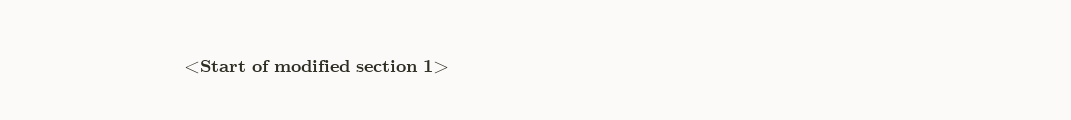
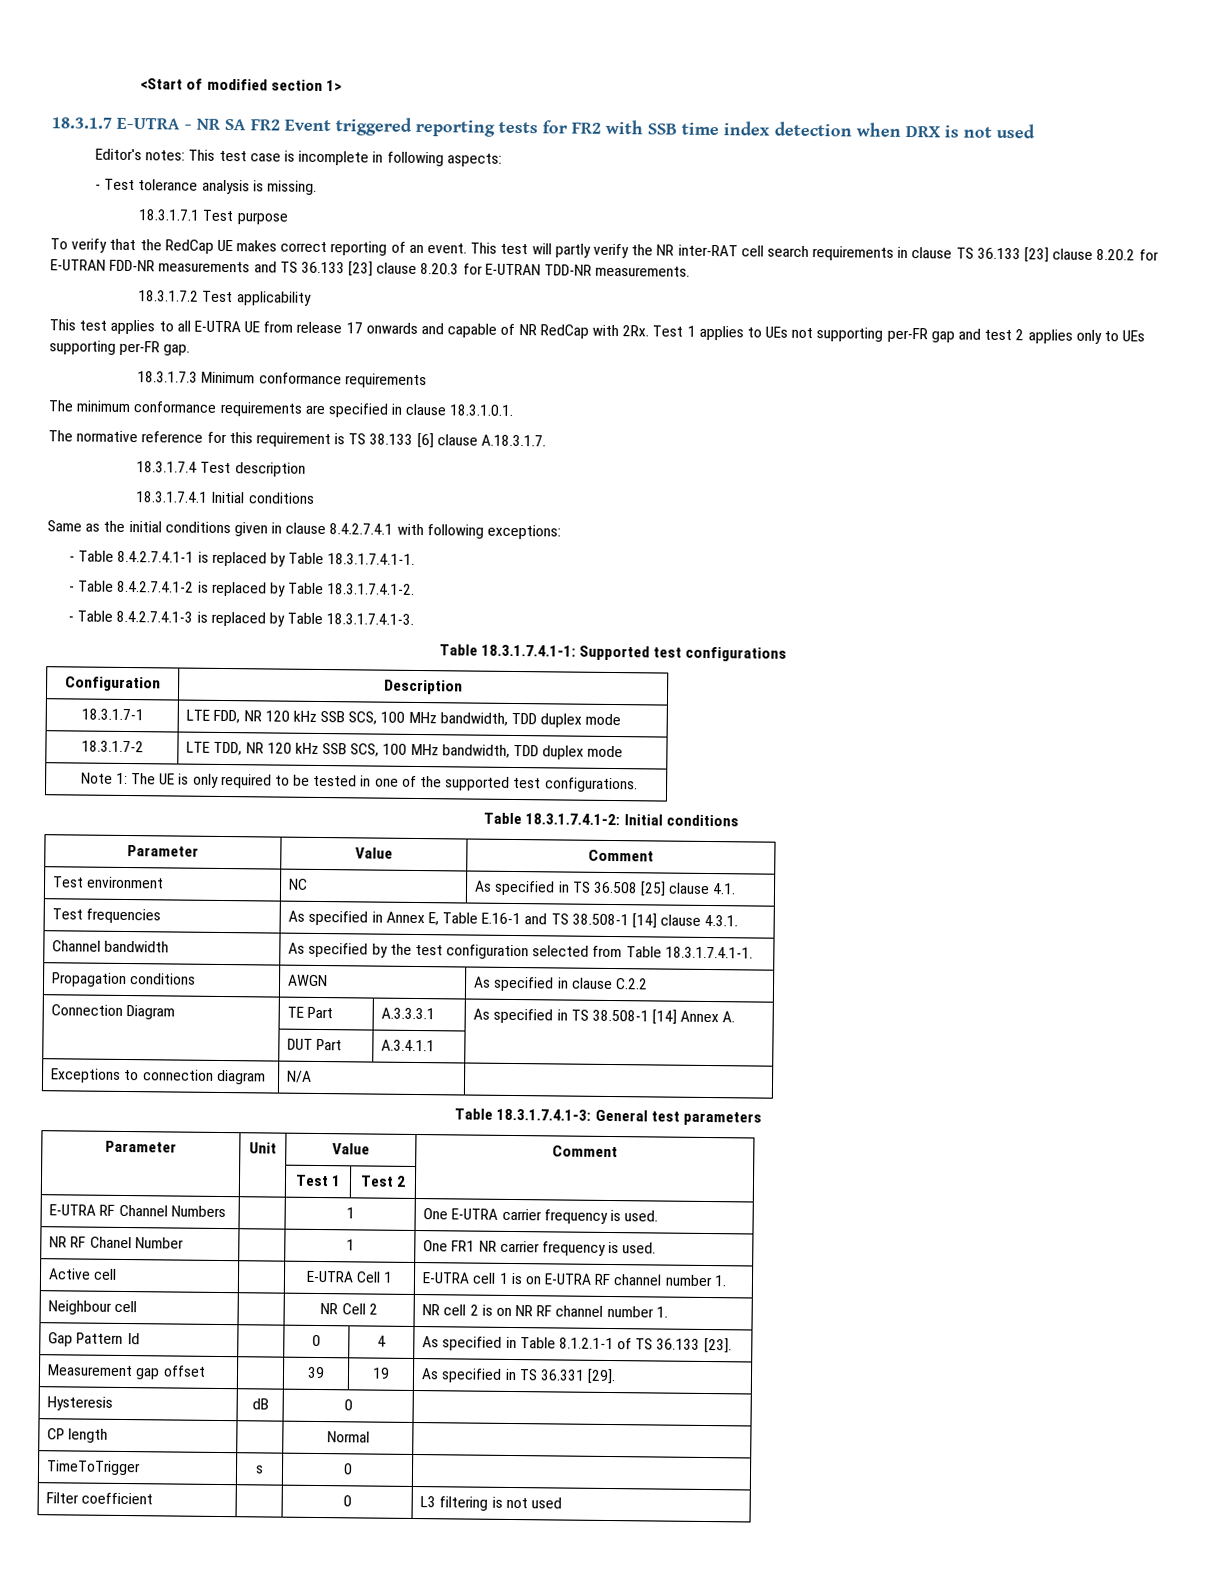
+ 18.3.1.7 E-UTRA - NR SA FR2 Event triggered reporting tests for FR2 with SSB time index detection when DRX is not used
+ Editor's notes: This test case is incomplete in following aspects:
+ - Test tolerance analysis is missing.
+ 18.3.1.7.1 Test purpose
+ To verify that the RedCap UE makes correct reporting of an event. This test will partly verify the NR inter-RAT cell search requirements in clause TS 36.133 [23] clause 8.20.2 for E-UTRAN FDD-NR measurements and TS 36.133 [23] clause 8.20.3 for E-UTRAN TDD-NR measurements.
+ 18.3.1.7.2 Test applicability
+ This test applies to all E-UTRA UE from release 17 onwards and capable of NR RedCap with 2Rx. Test 1 applies to UEs not supporting per-FR gap and test 2 applies only to UEs supporting per-FR gap.
+ 18.3.1.7.3 Minimum conformance requirements
+ The minimum conformance requirements are specified in clause 18.3.1.0.1.
+ The normative reference for this requirement is TS 38.133 [6] clause A.18.3.1.7.
+ 18.3.1.7.4 Test description
+ 18.3.1.7.4.1 Initial conditions
+ Same as the initial conditions given in clause 8.4.2.7.4.1 with following exceptions:
+ - Table 8.4.2.7.4.1-1 is replaced by Table 18.3.1.7.4.1-1.
+ - Table 8.4.2.7.4.1-2 is replaced by Table 18.3.1.7.4.1-2.
+ - Table 8.4.2.7.4.1-3 is replaced by Table 18.3.1.7.4.1-3.
+ Table 18.3.1.7.4.1-1: Supported test configurations
+ Configuration | Description
+ 18.3.1.7-1 | LTE FDD, NR 120 kHz SSB SCS, 100 MHz bandwidth, TDD duplex mode
+ 18.3.1.7-2 | LTE TDD, NR 120 kHz SSB SCS, 100 MHz bandwidth, TDD duplex mode
+ Note 1: The UE is only required to be tested in one of the supported test configurations.
+ Table 18.3.1.7.4.1-2: Initial conditions
+ Parameter | Value | Comment
+ Test environment | NC | As specified in TS 36.508 [25] clause 4.1.
+ Test frequencies | As specified in Annex E, Table E.16-1 and TS 38.508-1 [14] clause 4.3.1.
+ Channel bandwidth | As specified by the test configuration selected from Table 18.3.1.7.4.1-1.
+ Propagation conditions | AWGN | As specified in clause C.2.2
+ Connection Diagram | TE Part | A.3.3.3.1 | As specified in TS 38.508-1 [14] Annex A.
+ | DUT Part | A.3.4.1.1 |
+ Exceptions to connection diagram | N/A |
+ Table 18.3.1.7.4.1-3: General test parameters
+ Parameter | Unit | Value | Comment
+ | | Test 1 | Test 2 |
+ E-UTRA RF Channel Numbers | | 1 | One E-UTRA carrier frequency is used.
+ NR RF Chanel Number | | 1 | One FR1 NR carrier frequency is used.
+ Active cell | | E-UTRA Cell 1 | E-UTRA cell 1 is on E-UTRA RF channel number 1.
+ Neighbour cell | | NR Cell 2 | NR cell 2 is on NR RF channel number 1.
+ Gap Pattern Id | | 0 | 4 | As specified in Table 8.1.2.1-1 of TS 36.133 [23].
+ Measurement gap offset | | 39 | 19 | As specified in TS 36.331 [29].
+ Hysteresis | dB | 0 |
+ CP length | | Normal |
+ TimeToTrigger | s | 0 |
+ Filter coefficient | | 0 | L3 filtering is not used

